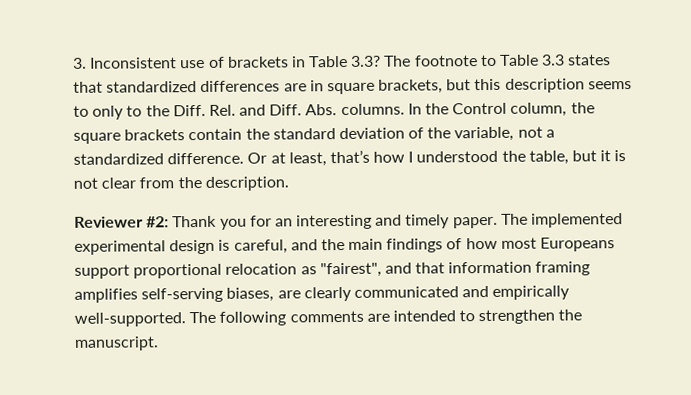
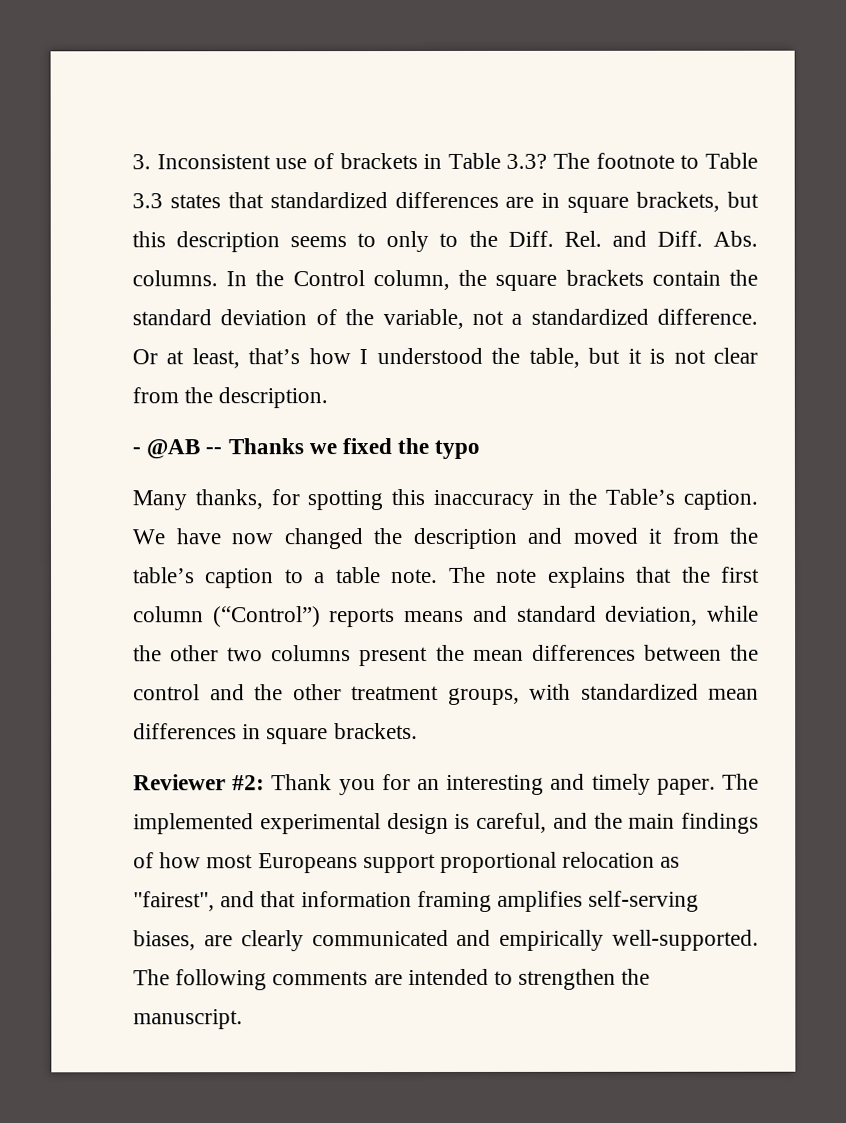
+ - @AB -- Thanks we fixed the typo
+ Many thanks, for spotting this inaccuracy in the Table’s caption. We have now changed the description and moved it from the table’s caption to a table note. The note explains that the first column (“Control”) reports means and standard deviation, while the other two columns present the mean differences between the control and the other treatment groups, with standardized mean differences in square brackets.

